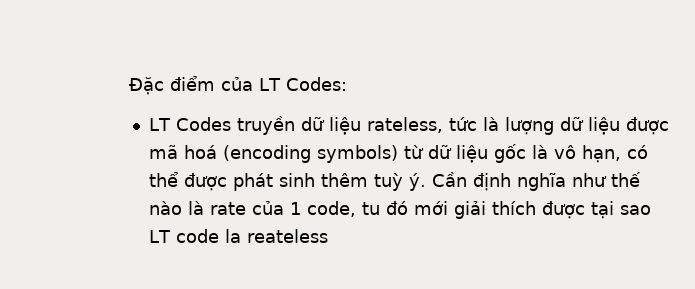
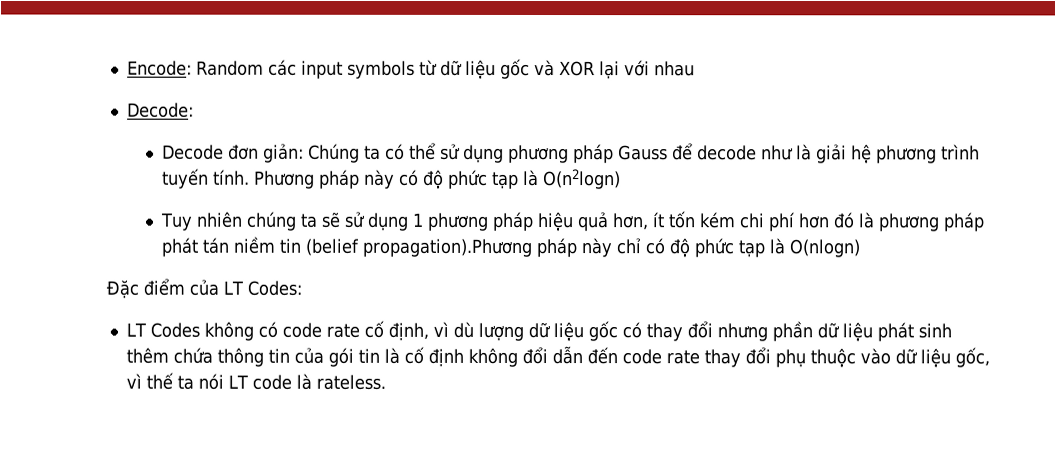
+ Encode: Random các input symbols từ dữ liệu gốc và XOR lại với nhau
+ Decode:
+ Decode đơn giản: Chúng ta có thể sử dụng phương pháp Gauss để decode như là giải hệ phương trình tuyến tính. Phương pháp này có độ phức tạp là O(n2logn)
+ Tuy nhiên chúng ta sẽ sử dụng 1 phương pháp hiệu quả hơn, ít tốn kém chi phí hơn đó là phương pháp phát tán niềm tin (belief propagation).Phương pháp này chỉ có độ phức tạp là O(nlogn)
- LT Codes truyền dữ liệu rateless, tức là lượng dữ liệu được mã hoá (encoding symbols) từ dữ liệu gốc là vô hạn, có thể được phát sinh thêm tuỳ ý. Cần định nghĩa như thế nào là rate của 1 code, tu đó mới giải thích được tại sao LT code la reateless
+ LT Codes không có code rate cố định, vì dù lượng dữ liệu gốc có thay đổi nhưng phần dữ liệu phát sinh thêm chứa thông tin của gói tin là cố định không đổi dẫn đến code rate thay đổi phụ thuộc vào dữ liệu gốc, vì thế ta nói LT code là rateless.

